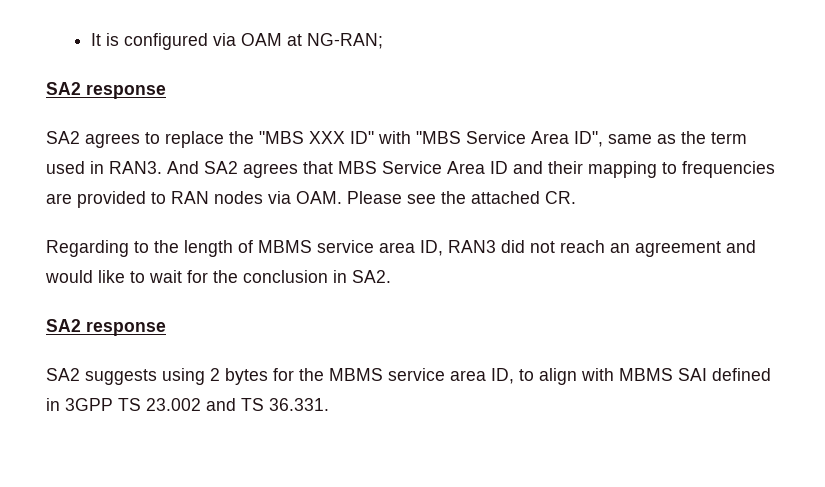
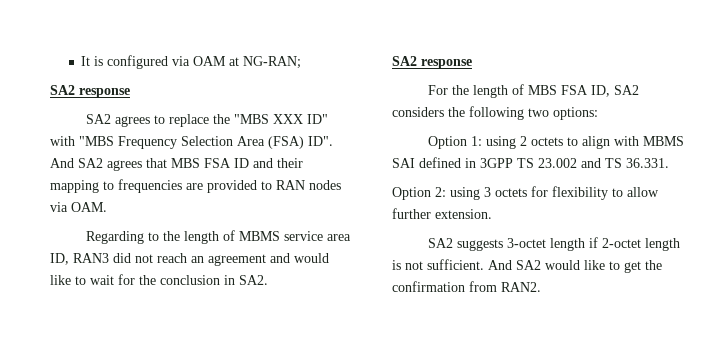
- SA2 agrees to replace the "MBS XXX ID" with "MBS Service Area ID", same as the term used in RAN3. And SA2 agrees that MBS Service Area ID and their mapping to frequencies are provided to RAN nodes via OAM. Please see the attached CR.
+ SA2 agrees to replace the "MBS XXX ID" with "MBS Frequency Selection Area (FSA) ID". And SA2 agrees that MBS FSA ID and their mapping to frequencies are provided to RAN nodes via OAM.
- SA2 suggests using 2 bytes for the MBMS service area ID, to align with MBMS SAI defined in 3GPP TS 23.002 and TS 36.331.
+ For the length of MBS FSA ID, SA2 considers the following two options:
+ Option 1: using 2 octets to align with MBMS SAI defined in 3GPP TS 23.002 and TS 36.331.
+ Option 2: using 3 octets for flexibility to allow further extension.
+ SA2 suggests 3-octet length if 2-octet length is not sufficient. And SA2 would like to get the confirmation from RAN2.

